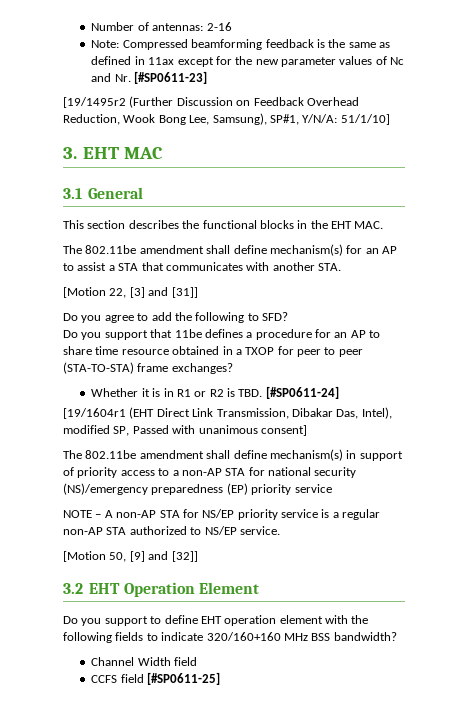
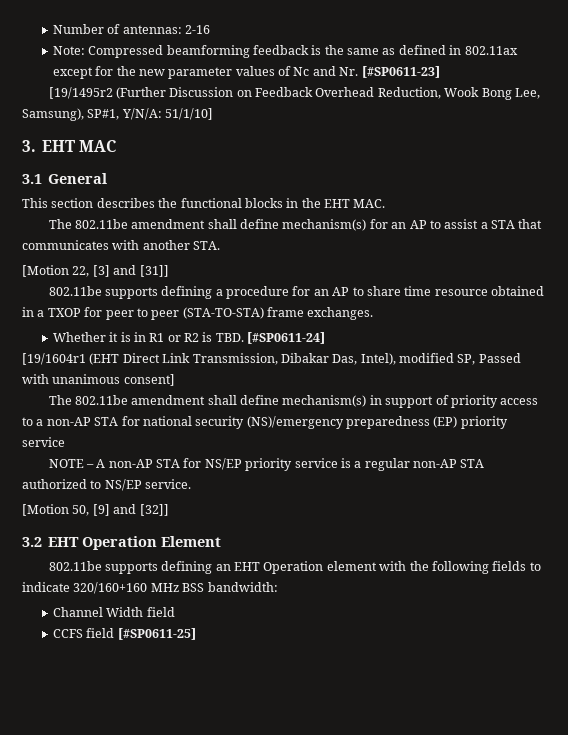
- Note: Compressed beamforming feedback is the same as defined in 11ax except for the new parameter values of Nc and Nr. [#SP0611-23]
+ Note: Compressed beamforming feedback is the same as defined in 802.11ax except for the new parameter values of Nc and Nr. [#SP0611-23]
- Do you agree to add the following to SFD?
- Do you support that 11be defines a procedure for an AP to share time resource obtained in a TXOP for peer to peer (STA-TO-STA) frame exchanges?
+ 802.11be supports defining a procedure for an AP to share time resource obtained in a TXOP for peer to peer (STA-TO-STA) frame exchanges.
- Do you support to define EHT operation element with the following fields to indicate 320/160+160 MHz BSS bandwidth?
+ 802.11be supports defining an EHT Operation element with the following fields to indicate 320/160+160 MHz BSS bandwidth:

